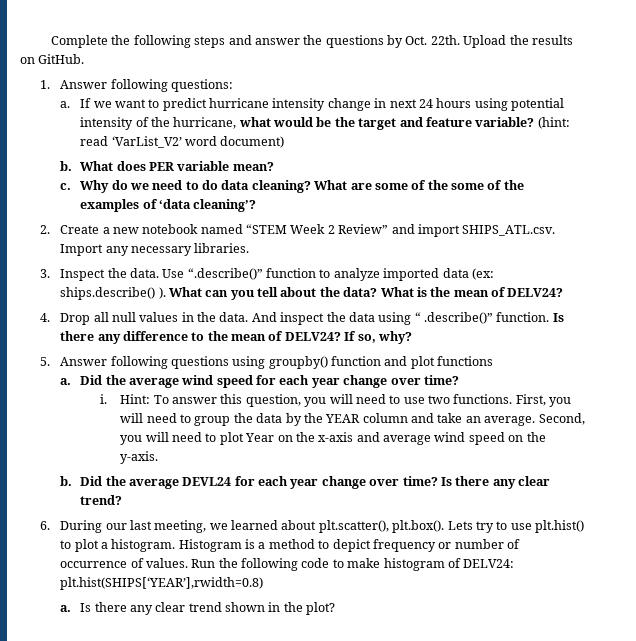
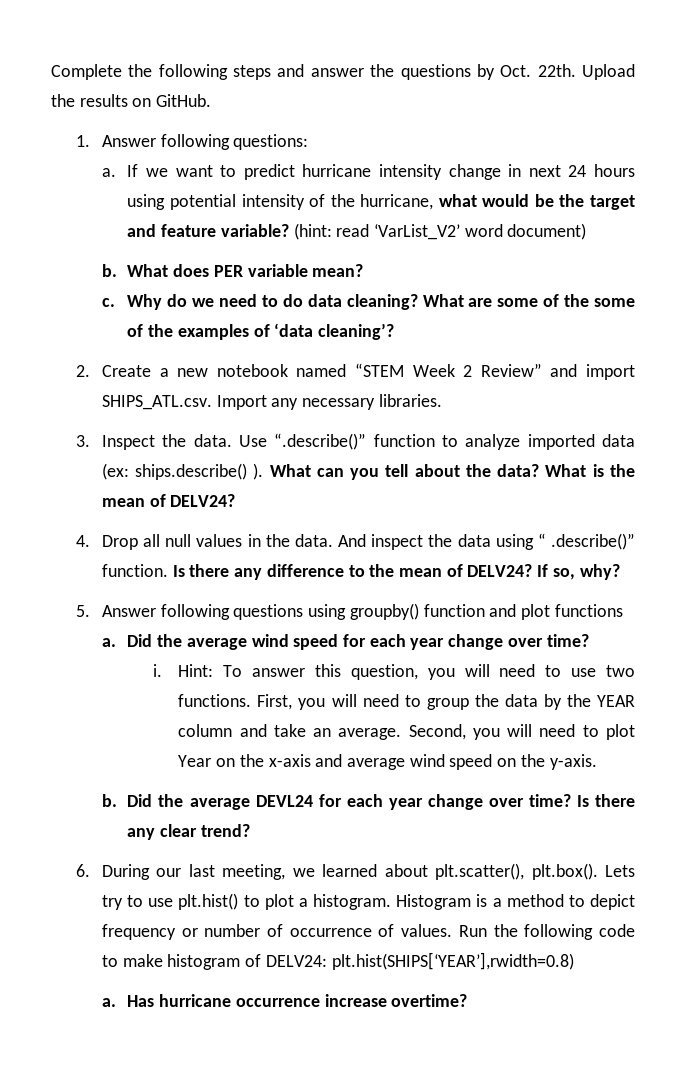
- Is there any clear trend shown in the plot?
+ Has hurricane occurrence increase overtime?

